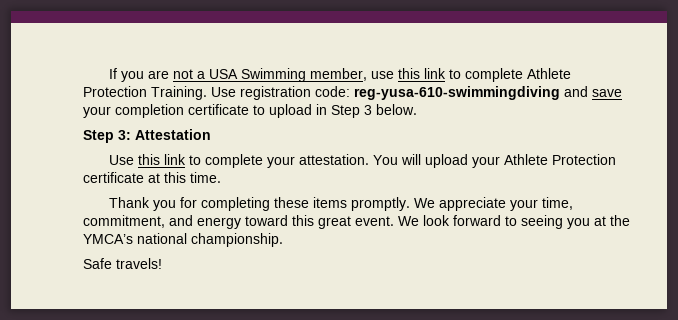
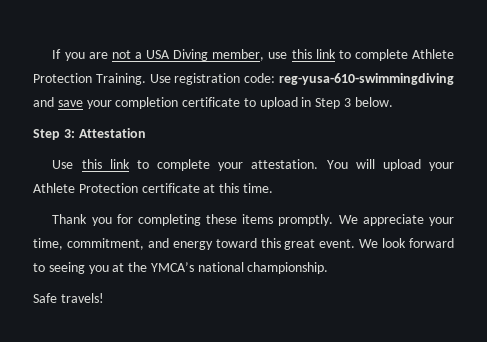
- If you are not a USA Swimming member, use this link to complete Athlete Protection Training.
+ If you are not a USA Diving member, use this link to complete Athlete Protection Training.

